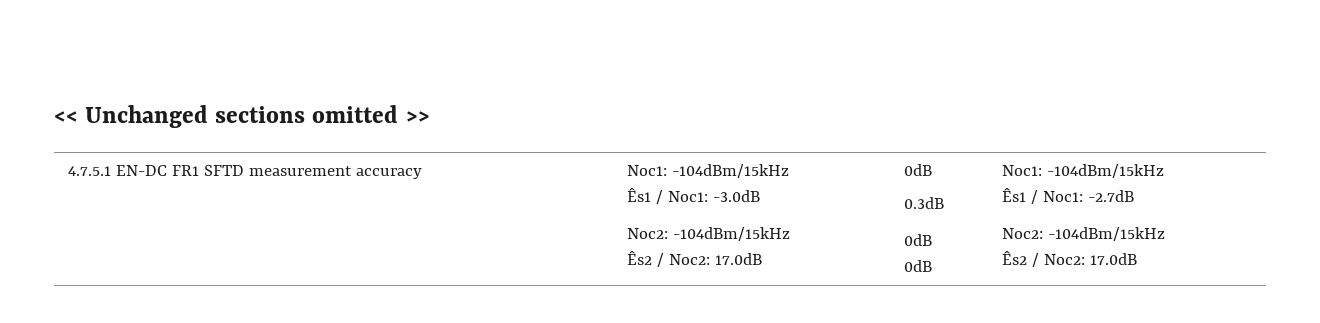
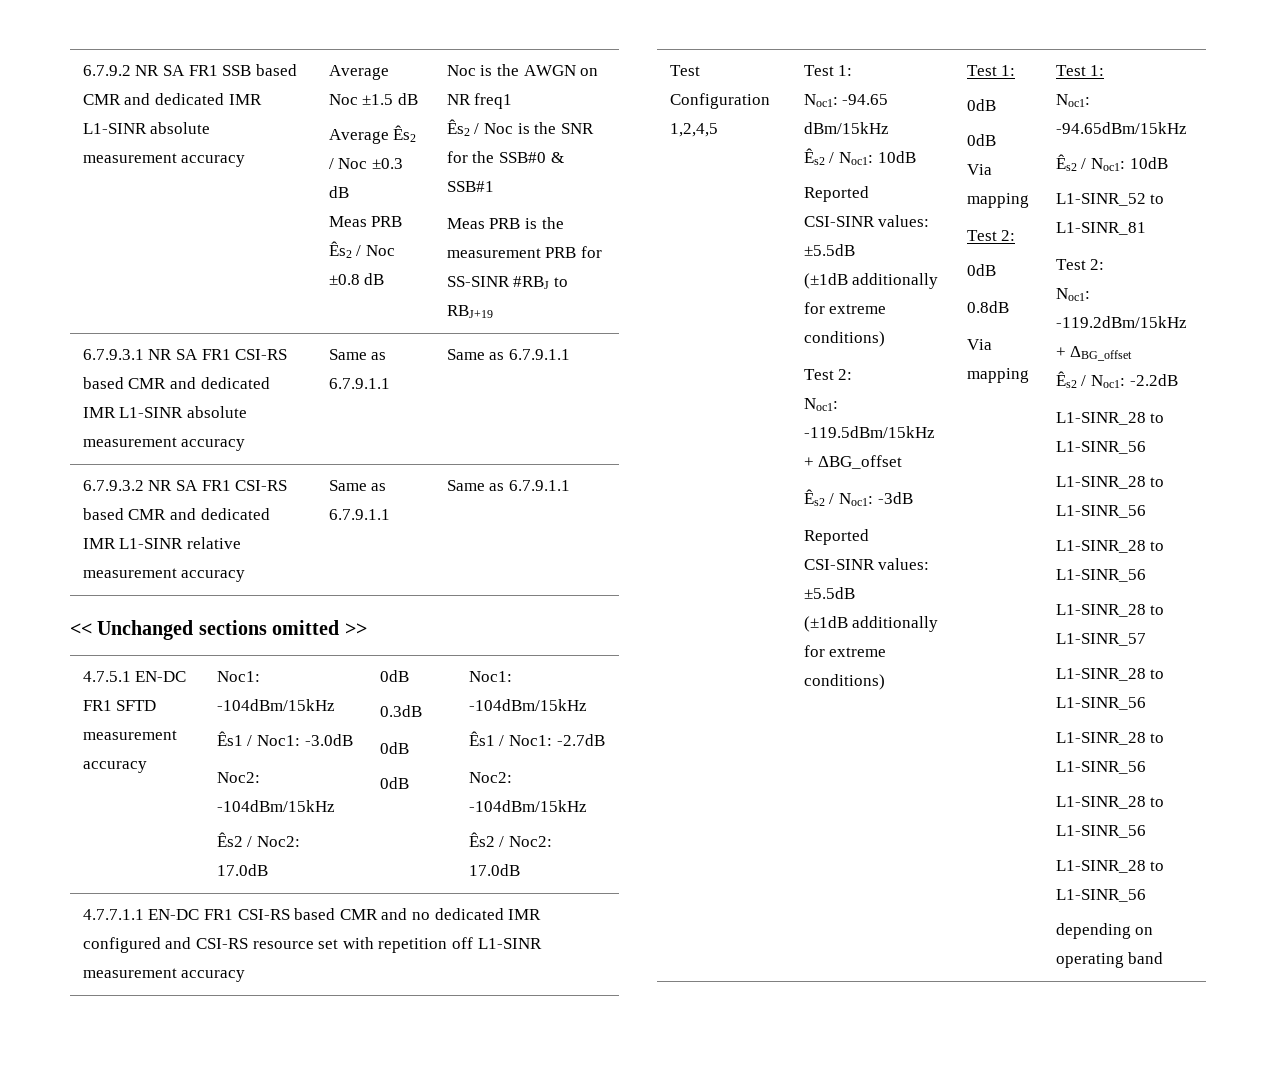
+ 6.7.9.2 NR SA FR1 SSB based CMR and dedicated IMR L1-SINR absolute measurement accuracy | Average Noc ±1.5 dB
+ Average Ês2 / Noc ±0.3 dB
+ Meas PRB Ês2 / Noc ±0.8 dB | Noc is the AWGN on NR freq1
+ Ês2 / Noc is the SNR for the SSB#0 & SSB#1
+ Meas PRB is the measurement PRB for SS-SINR #RBJ to RBJ+19
+ 6.7.9.3.1 NR SA FR1 CSI-RS based CMR and dedicated IMR L1-SINR absolute measurement accuracy | Same as 6.7.9.1.1 | Same as 6.7.9.1.1
+ 6.7.9.3.2 NR SA FR1 CSI-RS based CMR and dedicated IMR L1-SINR relative measurement accuracy | Same as 6.7.9.1.1 | Same as 6.7.9.1.1
+ 4.7.7.1.1 EN-DC FR1 CSI-RS based CMR and no dedicated IMR configured and CSI-RS resource set with repetition off L1-SINR measurement accuracy
+ Test Configuration 1,2,4,5 | Test 1:
+ Noc1: -94.65 dBm/15kHz
+ Ês2 / Noc1: 10dB
+ Reported CSI-SINR values: ±5.5dB
+ (±1dB additionally for extreme conditions)
+ Test 2:
+ Noc1: -119.5dBm/15kHz + ΔBG_offset
+ Ês2 / Noc1: -3dB
+ Reported CSI-SINR values: ±5.5dB
+ (±1dB additionally for extreme conditions) | Test 1:
+ 0dB
+ 0dB
+ Via mapping
+ Test 2:
+ 0dB
+ 0.8dB
+ Via mapping | Test 1:
+ Noc1: -94.65dBm/15kHz
+ Ês2 / Noc1: 10dB
+ L1-SINR_52 to L1-SINR_81
+ Test 2:
+ Noc1: -119.2dBm/15kHz + ΔBG_offset
+ Ês2 / Noc1: -2.2dB
+ L1-SINR_28 to L1-SINR_56
+ L1-SINR_28 to L1-SINR_56
+ L1-SINR_28 to L1-SINR_56
+ L1-SINR_28 to L1-SINR_57
+ L1-SINR_28 to L1-SINR_56
+ L1-SINR_28 to L1-SINR_56
+ L1-SINR_28 to L1-SINR_56
+ L1-SINR_28 to L1-SINR_56
+ depending on operating band

